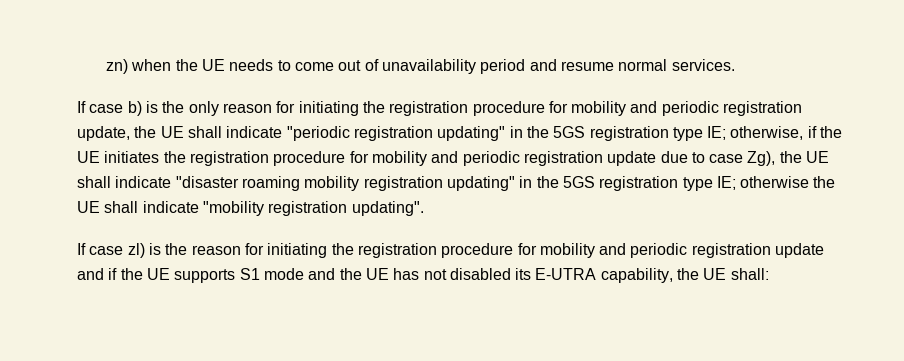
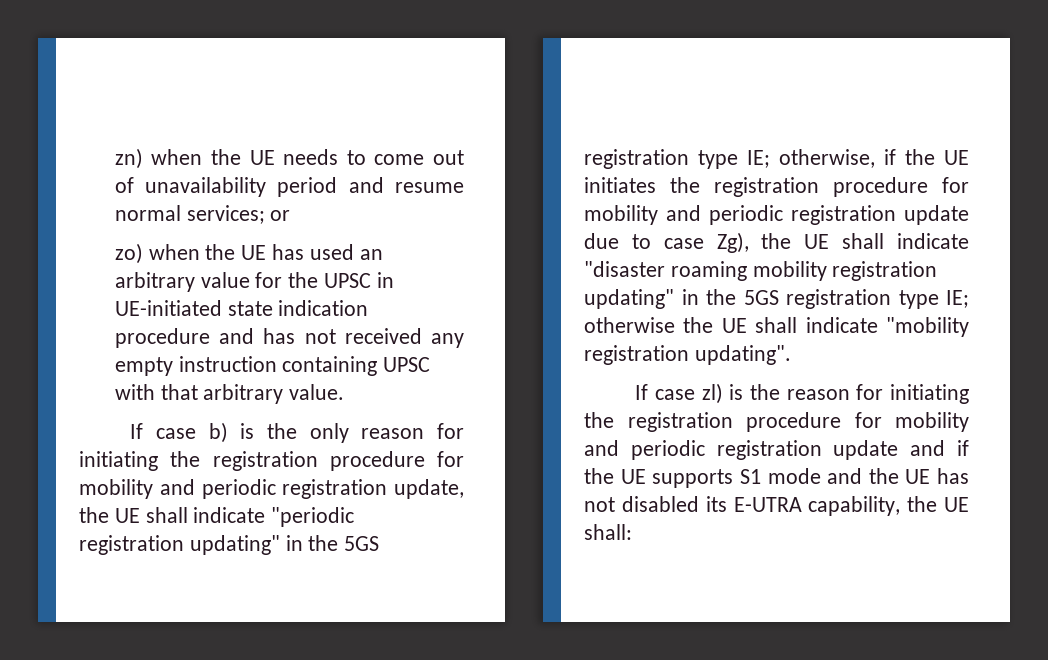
- zn) when the UE needs to come out of unavailability period and resume normal services.
+ zn) when the UE needs to come out of unavailability period and resume normal services; or
+ zo) when the UE has used an arbitrary value for the UPSC in UE-initiated state indication procedure and has not received any empty instruction containing UPSC with that arbitrary value.

